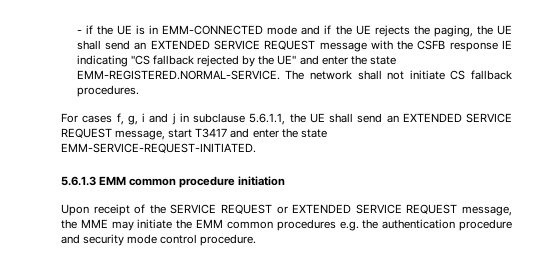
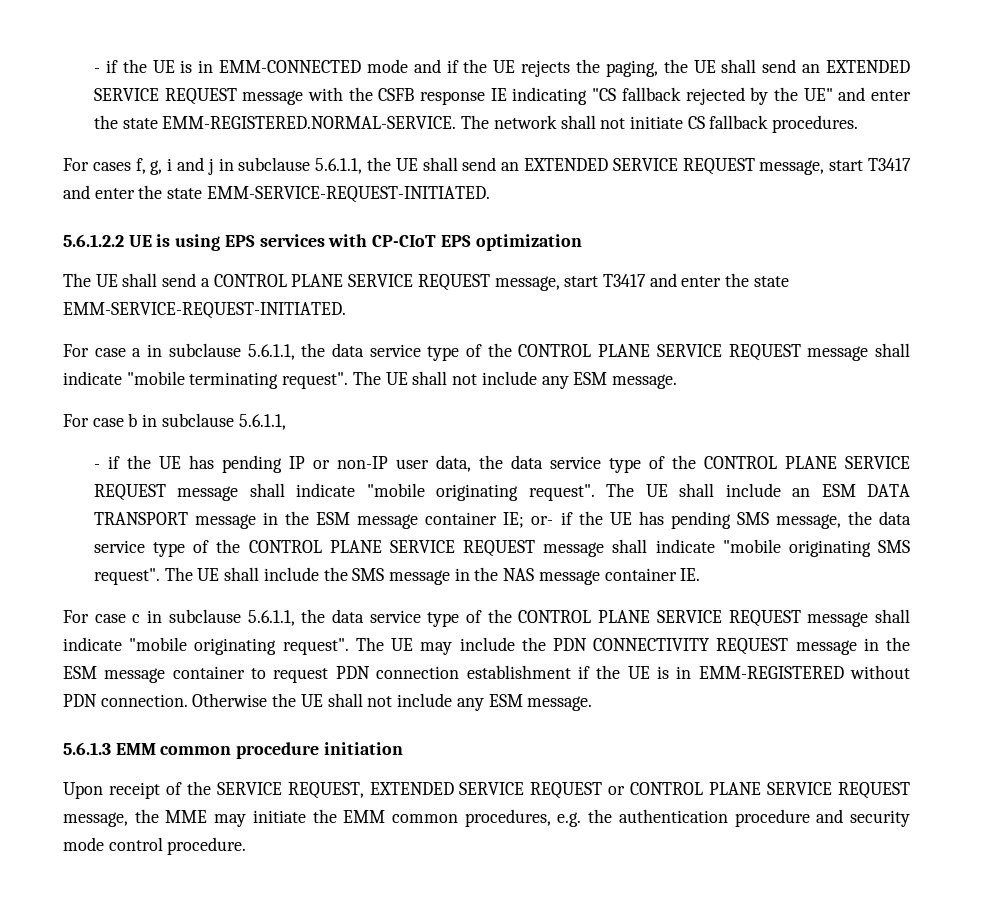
+ 5.6.1.2.2 UE is using EPS services with CP-CIoT EPS optimization
+ The UE shall send a CONTROL PLANE SERVICE REQUEST message, start T3417 and enter the state EMM-SERVICE-REQUEST-INITIATED.
+ For case a in subclause 5.6.1.1, the data service type of the CONTROL PLANE SERVICE REQUEST message shall indicate "mobile terminating request". The UE shall not include any ESM message.
+ For case b in subclause 5.6.1.1,
+ - if the UE has pending IP or non-IP user data, the data service type of the CONTROL PLANE SERVICE REQUEST message shall indicate "mobile originating request". The UE shall include an ESM DATA TRANSPORT message in the ESM message container IE; or- if the UE has pending SMS message, the data service type of the CONTROL PLANE SERVICE REQUEST message shall indicate "mobile originating SMS request". The UE shall include the SMS message in the NAS message container IE.
+ For case c in subclause 5.6.1.1, the data service type of the CONTROL PLANE SERVICE REQUEST message shall indicate "mobile originating request". The UE may include the PDN CONNECTIVITY REQUEST message in the ESM message container to request PDN connection establishment if the UE is in EMM-REGISTERED without PDN connection. Otherwise the UE shall not include any ESM message.
- Upon receipt of the SERVICE REQUEST or EXTENDED SERVICE REQUEST message, the MME may initiate the EMM common procedures e.g. the authentication procedure and security mode control procedure.
+ Upon receipt of the SERVICE REQUEST, EXTENDED SERVICE REQUEST or CONTROL PLANE SERVICE REQUEST message, the MME may initiate the EMM common procedures, e.g. the authentication procedure and security mode control procedure.

